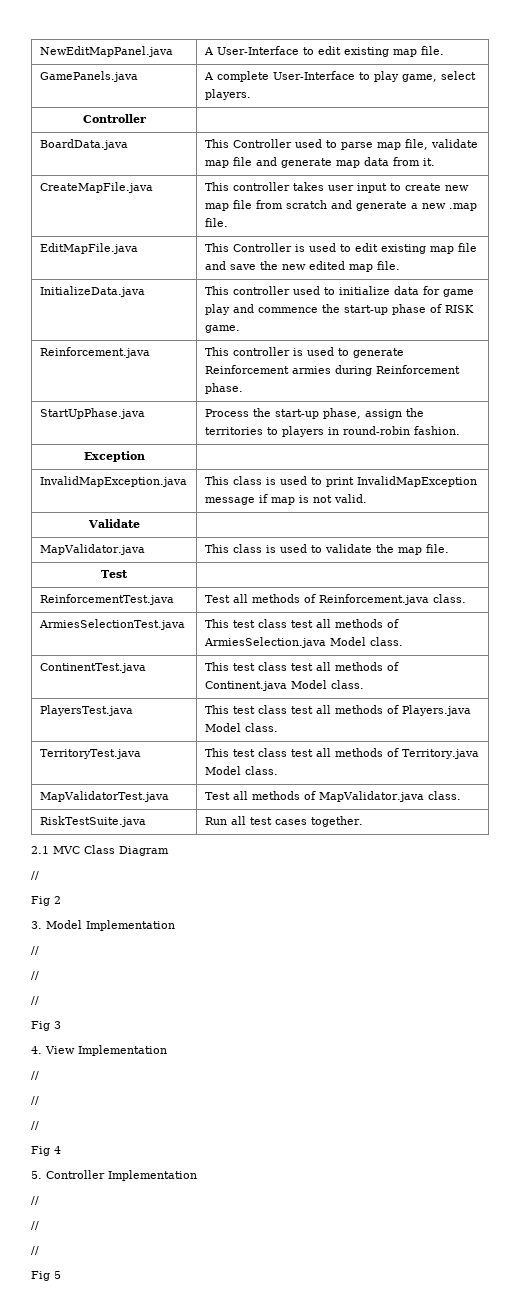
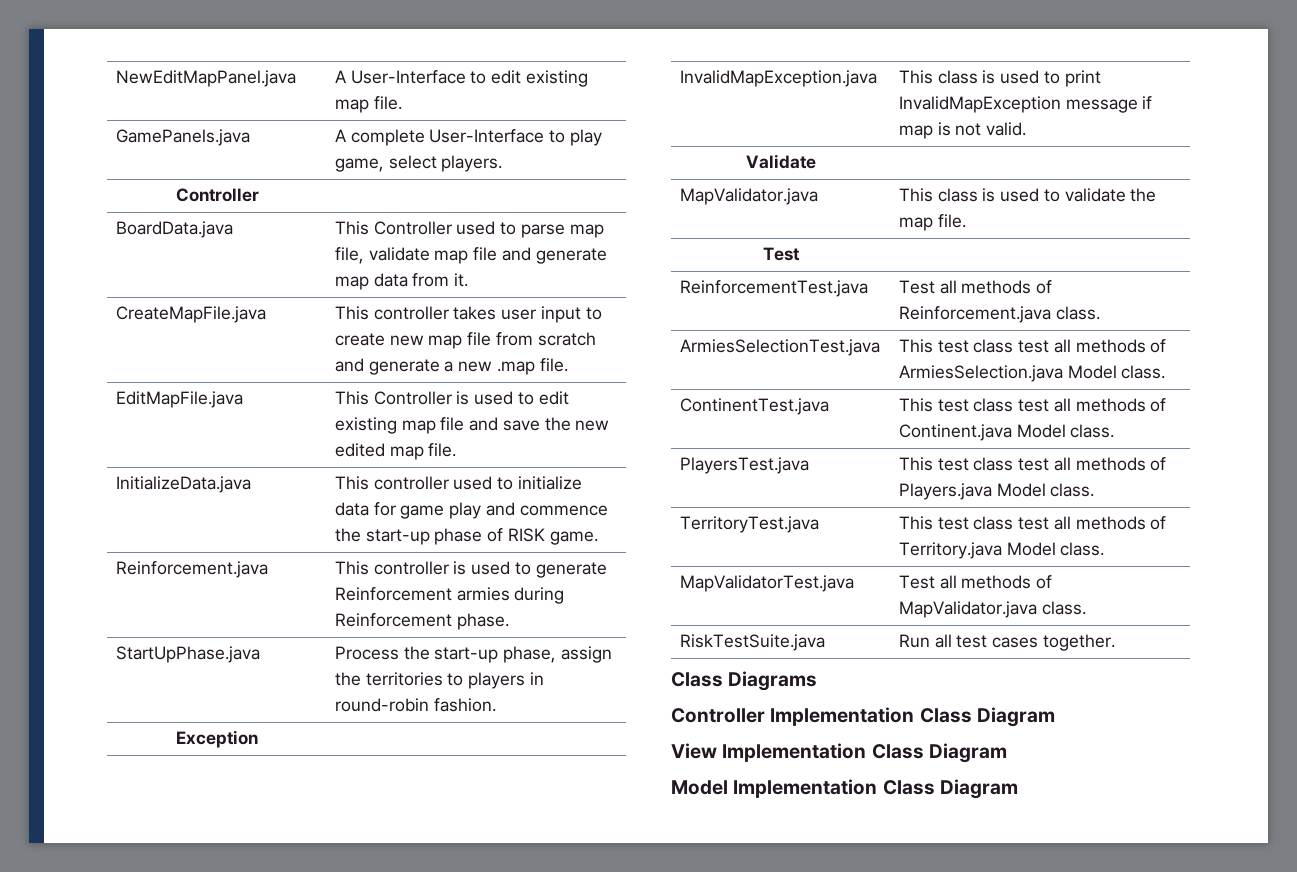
- 2.1 MVC Class Diagram
- //
- Fig 2
- 3. Model Implementation
- //
- //
- //
- Fig 3
- 4. View Implementation
- //
- //
- //
- Fig 4
- 5. Controller Implementation
- //
- //
- //
- Fig 5
+ Class Diagrams
+ Controller Implementation Class Diagram
+ View Implementation Class Diagram
+ Model Implementation Class Diagram

